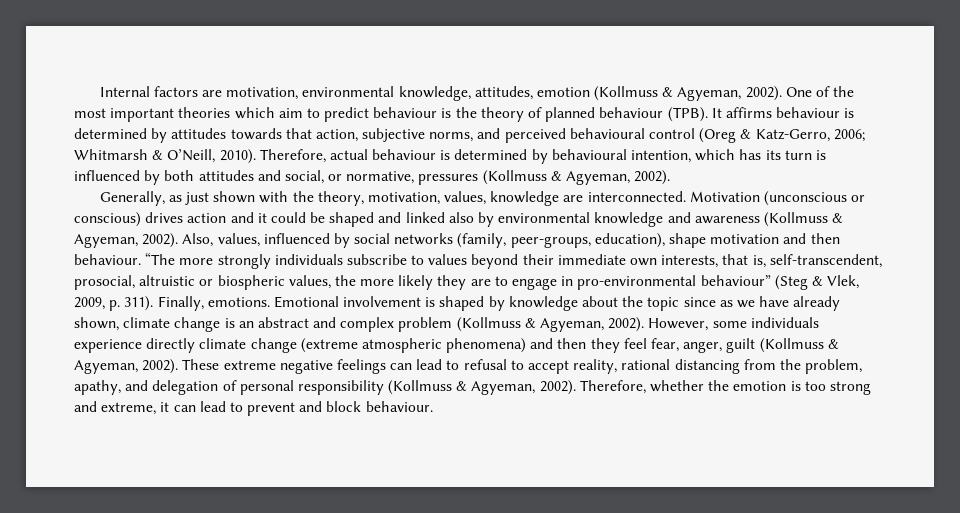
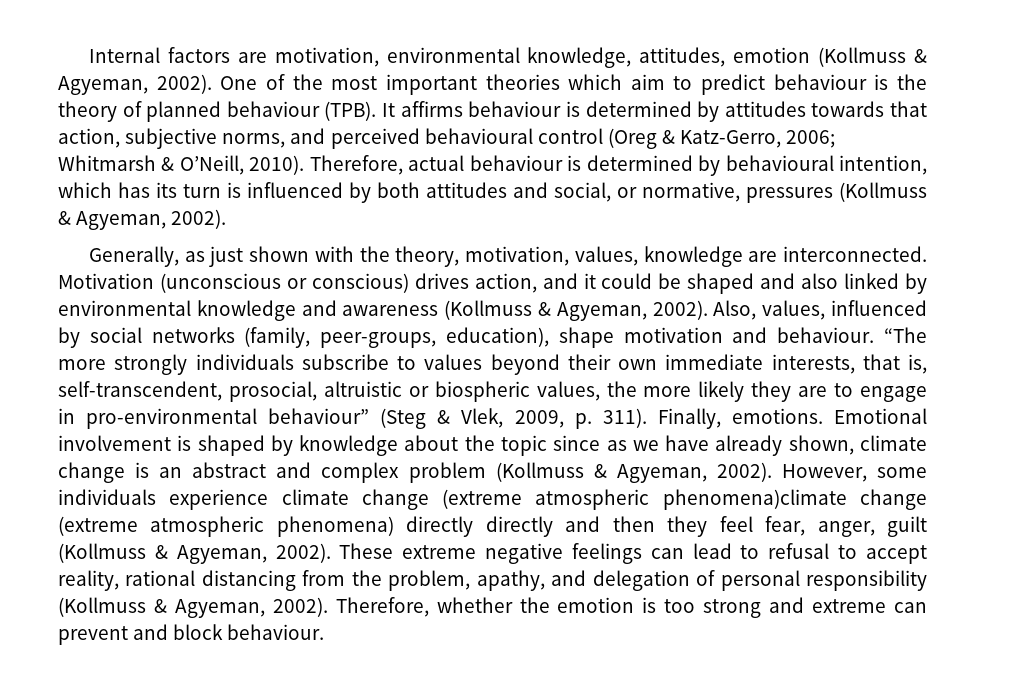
- Motivation (unconscious or conscious) drives action and it could be shaped and linked also by environmental knowledge and awareness (Kollmuss & Agyeman, 2002).
+ Motivation (unconscious or conscious) drives action, and it could be shaped and also linked by environmental knowledge and awareness (Kollmuss & Agyeman, 2002).
- Also, values, influenced by social networks (family, peer-groups, education), shape motivation and then behaviour.
+ Also, values, influenced by social networks (family, peer-groups, education), shape motivation and behaviour.
- “The more strongly individuals subscribe to values beyond their immediate own interests, that is, self-transcendent, prosocial, altruistic or biospheric values, the more likely they are to engage in pro-environmental behaviour” (Steg & Vlek, 2009, p. 311).
+ “The more strongly individuals subscribe to values beyond their own immediate interests, that is, self-transcendent, prosocial, altruistic or biospheric values, the more likely they are to engage in pro-environmental behaviour” (Steg & Vlek, 2009, p. 311).
- However, some individuals experience directly climate change (extreme atmospheric phenomena) and then they feel fear, anger, guilt (Kollmuss & Agyeman, 2002).
+ However, some individuals experience climate change (extreme atmospheric phenomena)climate change (extreme atmospheric phenomena) directly directly and then they feel fear, anger, guilt (Kollmuss & Agyeman, 2002).
- Therefore, whether the emotion is too strong and extreme, it can lead to prevent and block behaviour.
+ Therefore, whether the emotion is too strong and extreme can prevent and block behaviour.

